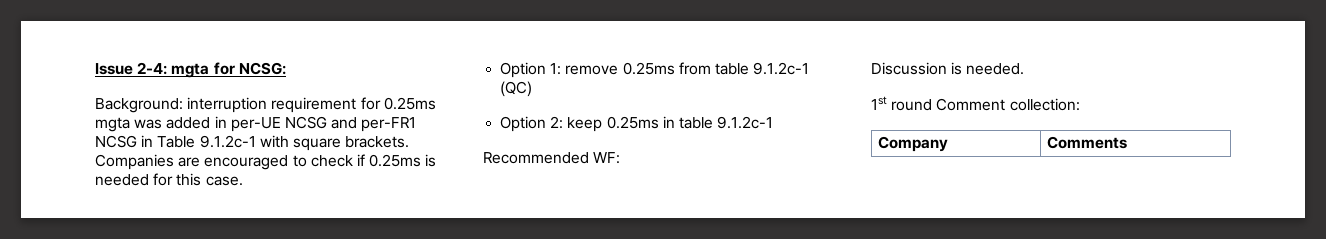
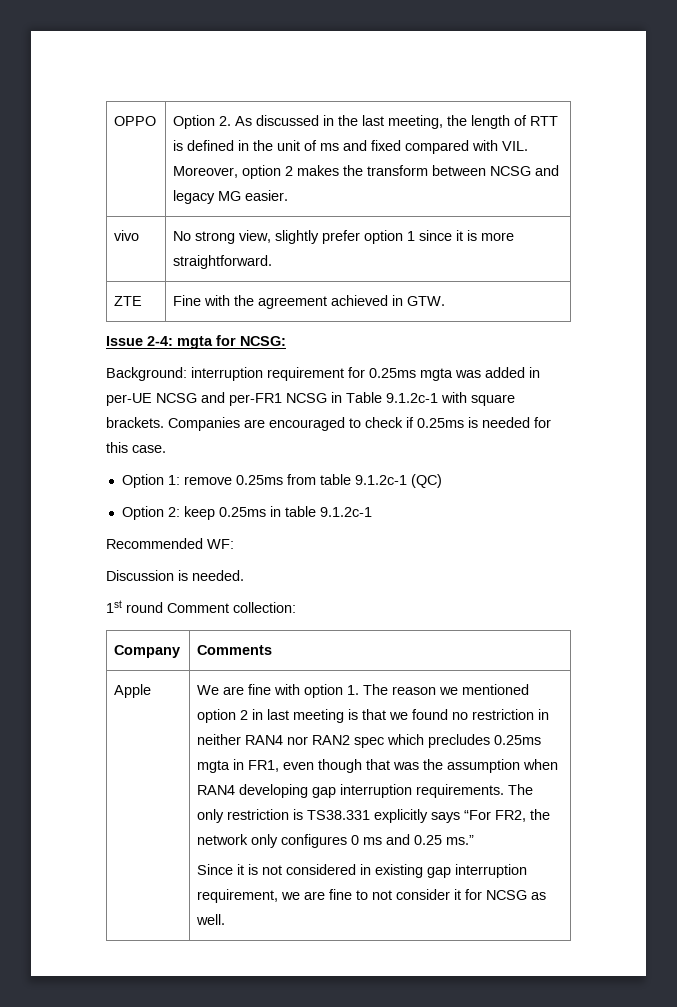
+ OPPO | Option 2. As discussed in the last meeting, the length of RTT is defined in the unit of ms and fixed compared with VIL. Moreover, option 2 makes the transform between NCSG and legacy MG easier.
+ vivo | No strong view, slightly prefer option 1 since it is more straightforward.
+ ZTE | Fine with the agreement achieved in GTW.
+ Apple | We are fine with option 1. The reason we mentioned option 2 in last meeting is that we found no restriction in neither RAN4 nor RAN2 spec which precludes 0.25ms mgta in FR1, even though that was the assumption when RAN4 developing gap interruption requirements. The only restriction is TS38.331 explicitly says “For FR2, the network only configures 0 ms and 0.25 ms.”
+ Since it is not considered in existing gap interruption requirement, we are fine to not consider it for NCSG as well.

